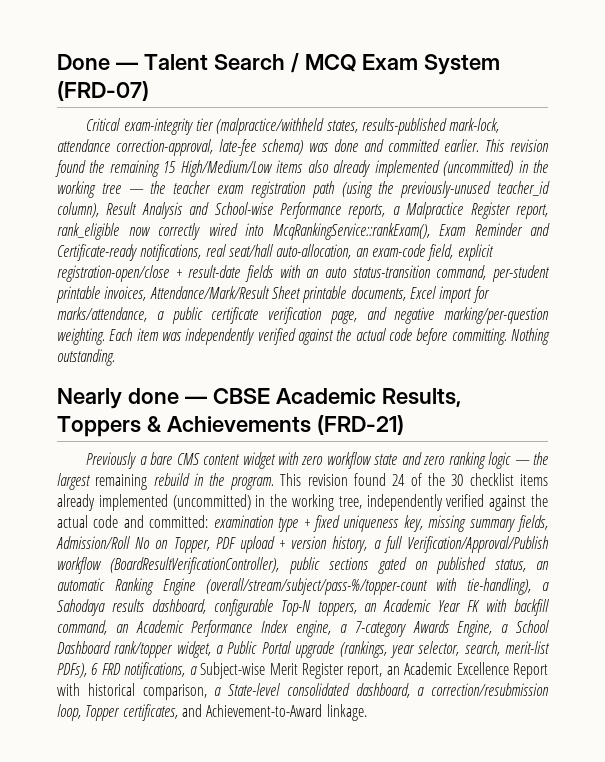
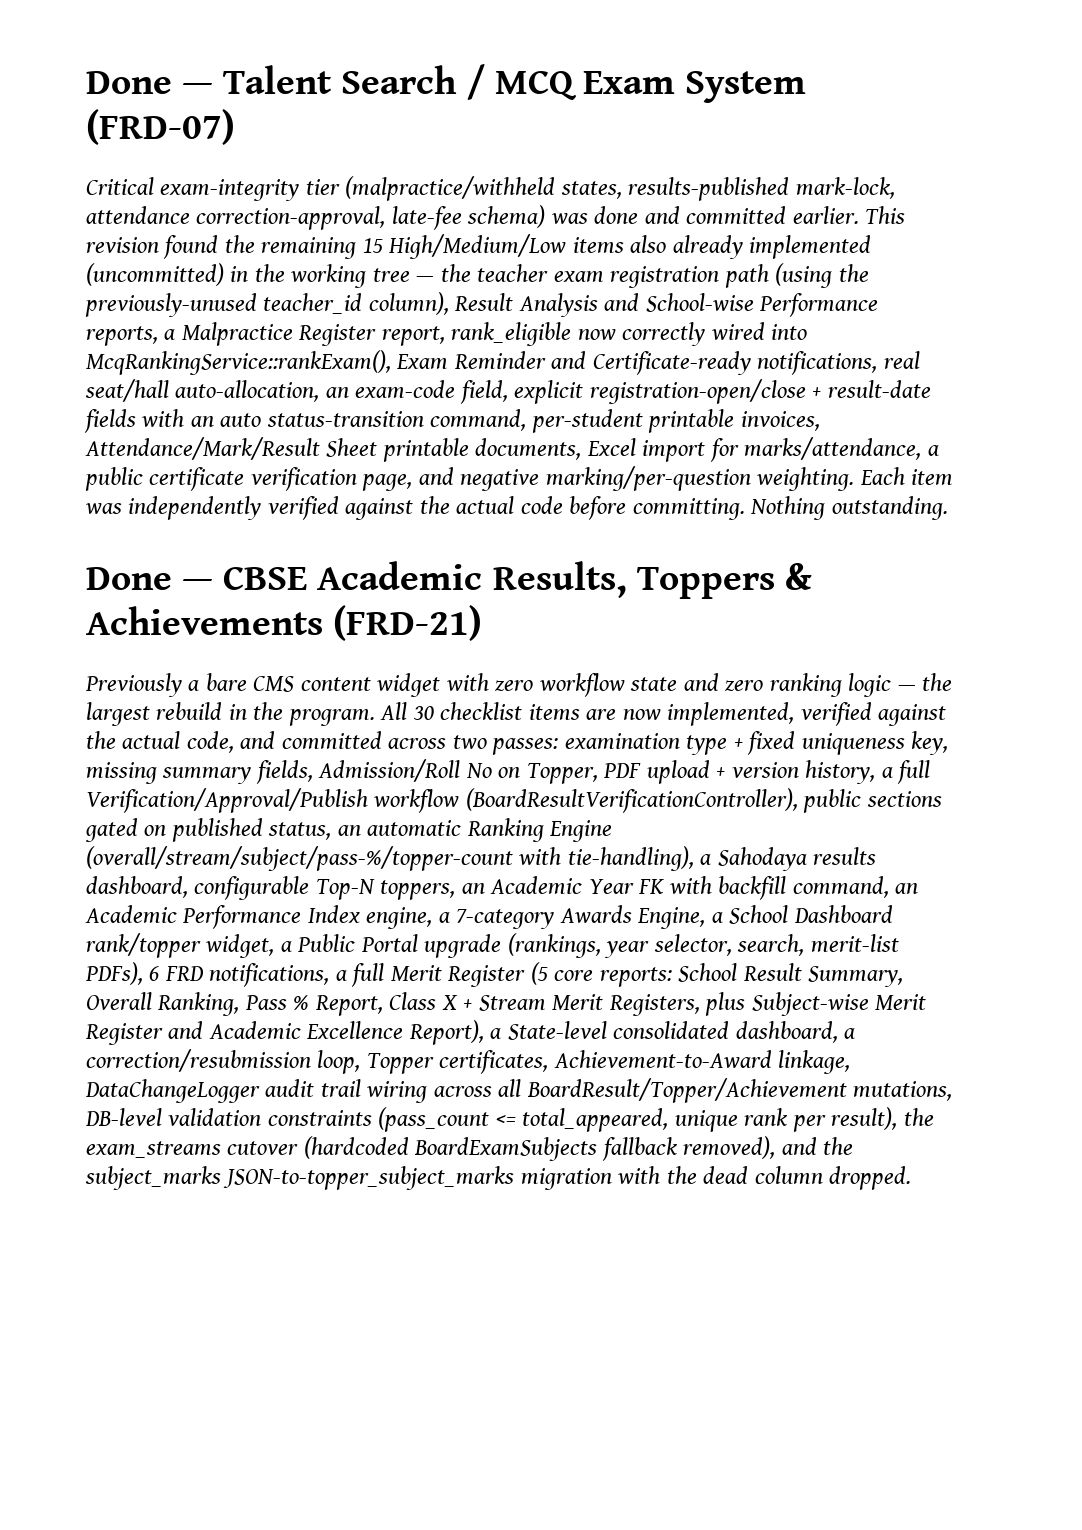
- Nearly done — CBSE Academic Results, Toppers & Achievements (FRD-21)
+ Done — CBSE Academic Results, Toppers & Achievements (FRD-21)
- Previously a bare CMS content widget with zero workflow state and zero ranking logic — the largest remaining rebuild in the program.
+ Previously a bare CMS content widget with zero workflow state and zero ranking logic — the largest rebuild in the program.
- This revision found 24 of the 30 checklist items already implemented (uncommitted) in the working tree, independently verified against the actual code and committed:
+ All 30 checklist items are now implemented, verified against the actual code, and committed across two passes:
- examination type + fixed uniqueness key, missing summary fields, Admission/Roll No on Topper, PDF upload + version history, a full Verification/Approval/Publish workflow (BoardResultVerificationController), public sections gated on published status, an automatic Ranking Engine (overall/stream/subject/pass-%/topper-count with tie-handling), a Sahodaya results dashboard, configurable Top-N toppers, an Academic Year FK with backfill command, an Academic Performance Index engine, a 7-category Awards Engine, a School Dashboard rank/topper widget, a Public Portal upgrade (rankings, year selector, search, merit-list PDFs), 6 FRD notifications, a Subject-wise Merit Register report, an Academic Excellence Report with historical comparison, a State-level consolidated dashboard, a correction/resubmission loop, Topper certificates, and Achievement-to-Award linkage.
+ examination type + fixed uniqueness key, missing summary fields, Admission/Roll No on Topper, PDF upload + version history, a full Verification/Approval/Publish workflow (BoardResultVerificationController), public sections gated on published status, an automatic Ranking Engine (overall/stream/subject/pass-%/topper-count with tie-handling), a Sahodaya results dashboard, configurable Top-N toppers, an Academic Year FK with backfill command, an Academic Performance Index engine, a 7-category Awards Engine, a School Dashboard rank/topper widget, a Public Portal upgrade (rankings, year selector, search, merit-list PDFs), 6 FRD notifications, a full Merit Register (5 core reports: School Result Summary, Overall Ranking, Pass % Report, Class X + Stream Merit Registers, plus Subject-wise Merit Register and Academic Excellence Report), a State-level consolidated dashboard, a correction/resubmission loop, Topper certificates, Achievement-to-Award linkage, DataChangeLogger audit trail wiring across all BoardResult/Topper/Achievement mutations, DB-level validation constraints (pass_count <= total_appeared, unique rank per result), the exam_streams cutover (hardcoded BoardExamSubjects fallback removed), and the subject_marks JSON-to-topper_subject_marks migration with the dead column dropped.

